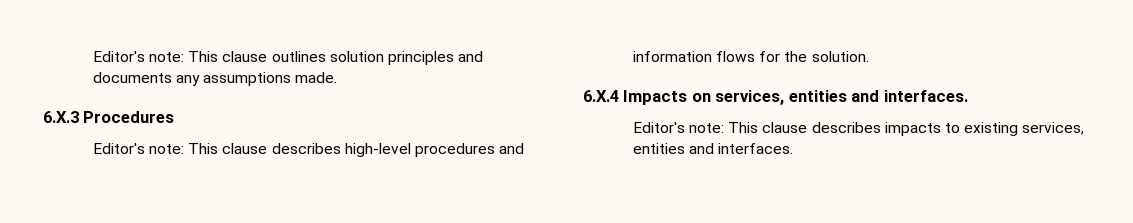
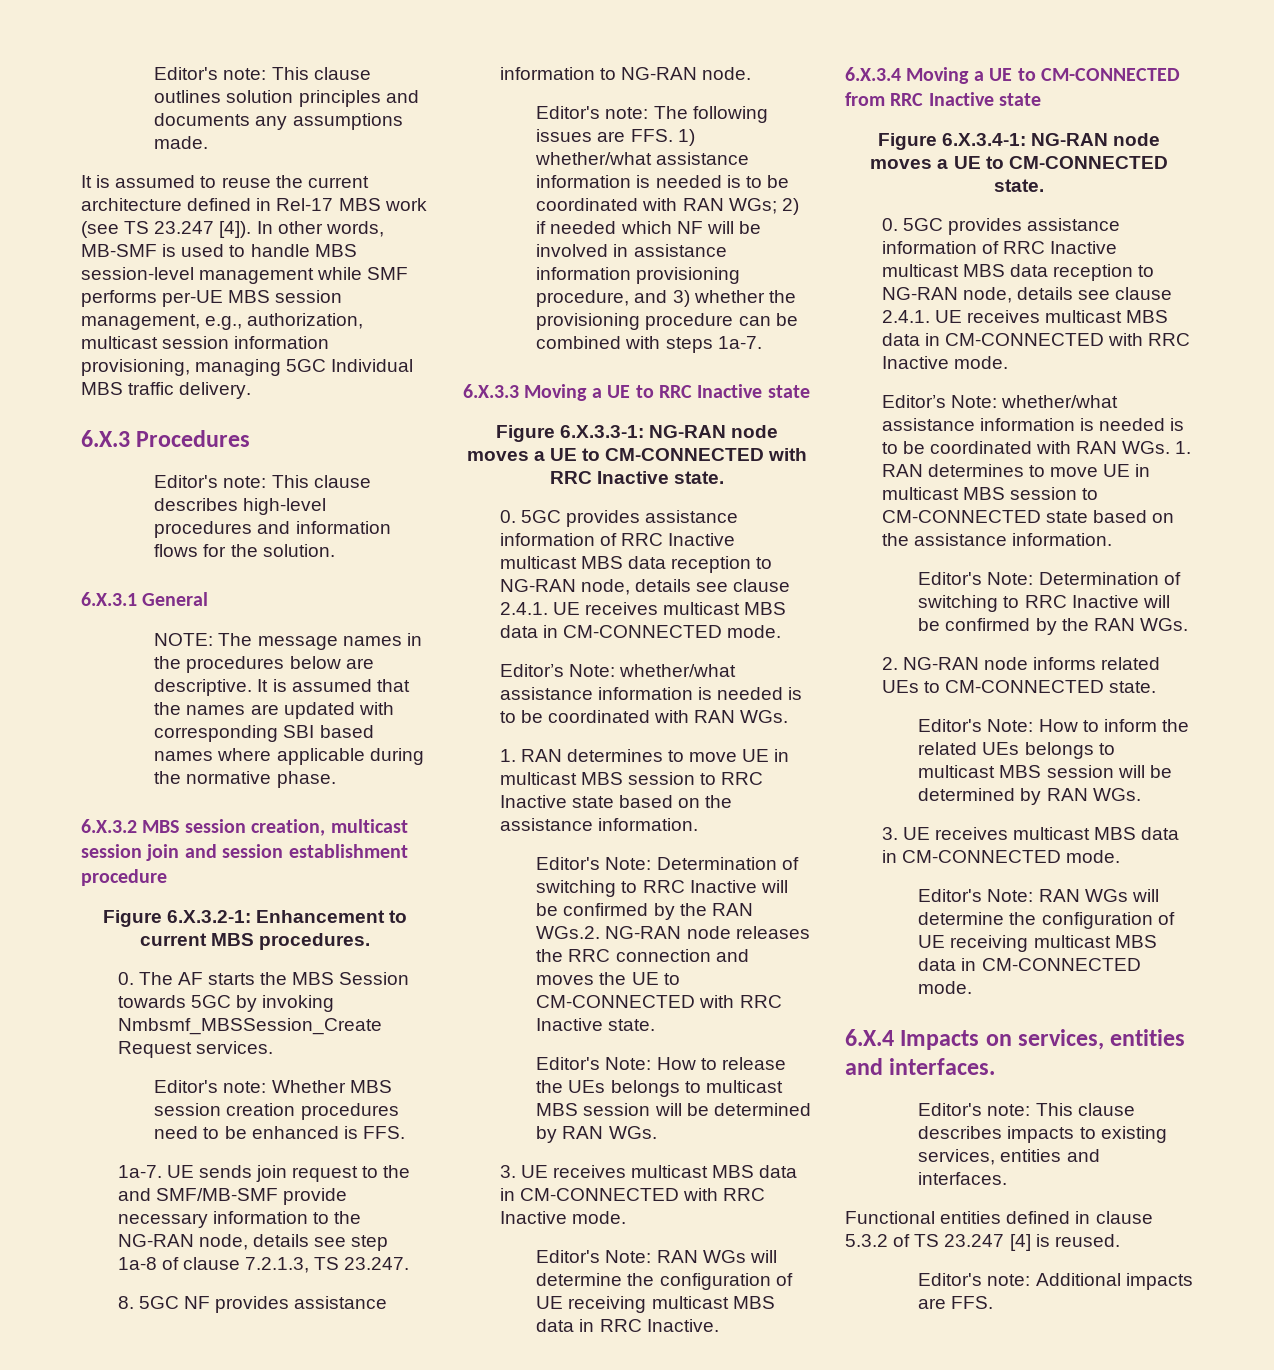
+ It is assumed to reuse the current architecture defined in Rel-17 MBS work (see TS 23.247 [4]). In other words, MB-SMF is used to handle MBS session-level management while SMF performs per-UE MBS session management, e.g., authorization, multicast session information provisioning, managing 5GC Individual MBS traffic delivery.
+ 6.X.3.1 General
+ NOTE: The message names in the procedures below are descriptive. It is assumed that the names are updated with corresponding SBI based names where applicable during the normative phase.
+ 6.X.3.2 MBS session creation, multicast session join and session establishment procedure
+ Figure 6.X.3.2-1: Enhancement to current MBS procedures.
+ 0. The AF starts the MBS Session towards 5GC by invoking Nmbsmf_MBSSession_Create Request services.
+ Editor's note: Whether MBS session creation procedures need to be enhanced is FFS.
+ 1a-7. UE sends join request to the and SMF/MB-SMF provide necessary information to the NG-RAN node, details see step 1a-8 of clause 7.2.1.3, TS 23.247.
+ 8. 5GC NF provides assistance information to NG-RAN node.
+ Editor's note: The following issues are FFS. 1) whether/what assistance information is needed is to be coordinated with RAN WGs; 2) if needed which NF will be involved in assistance information provisioning procedure, and 3) whether the provisioning procedure can be combined with steps 1a-7.
+ 6.X.3.3 Moving a UE to RRC Inactive state
+ Figure 6.X.3.3-1: NG-RAN node moves a UE to CM-CONNECTED with RRC Inactive state.
+ 0. 5GC provides assistance information of RRC Inactive multicast MBS data reception to NG-RAN node, details see clause 2.4.1. UE receives multicast MBS data in CM-CONNECTED mode.
+ Editor’s Note: whether/what assistance information is needed is to be coordinated with RAN WGs.
+ 1. RAN determines to move UE in multicast MBS session to RRC Inactive state based on the assistance information.
+ Editor's Note: Determination of switching to RRC Inactive will be confirmed by the RAN WGs.2. NG-RAN node releases the RRC connection and moves the UE to CM-CONNECTED with RRC Inactive state.
+ Editor's Note: How to release the UEs belongs to multicast MBS session will be determined by RAN WGs.
+ 3. UE receives multicast MBS data in CM-CONNECTED with RRC Inactive mode.
+ Editor's Note: RAN WGs will determine the configuration of UE receiving multicast MBS data in RRC Inactive.
+ 6.X.3.4 Moving a UE to CM-CONNECTED from RRC Inactive state
+ Figure 6.X.3.4-1: NG-RAN node moves a UE to CM-CONNECTED state.
+ 0. 5GC provides assistance information of RRC Inactive multicast MBS data reception to NG-RAN node, details see clause 2.4.1. UE receives multicast MBS data in CM-CONNECTED with RRC Inactive mode.
+ Editor’s Note: whether/what assistance information is needed is to be coordinated with RAN WGs. 1. RAN determines to move UE in multicast MBS session to CM-CONNECTED state based on the assistance information.
+ Editor's Note: Determination of switching to RRC Inactive will be confirmed by the RAN WGs.
+ 2. NG-RAN node informs related UEs to CM-CONNECTED state.
+ Editor's Note: How to inform the related UEs belongs to multicast MBS session will be determined by RAN WGs.
+ 3. UE receives multicast MBS data in CM-CONNECTED mode.
+ Editor's Note: RAN WGs will determine the configuration of UE receiving multicast MBS data in CM-CONNECTED mode.
+ Functional entities defined in clause 5.3.2 of TS 23.247 [4] is reused.
+ Editor's note: Additional impacts are FFS.

